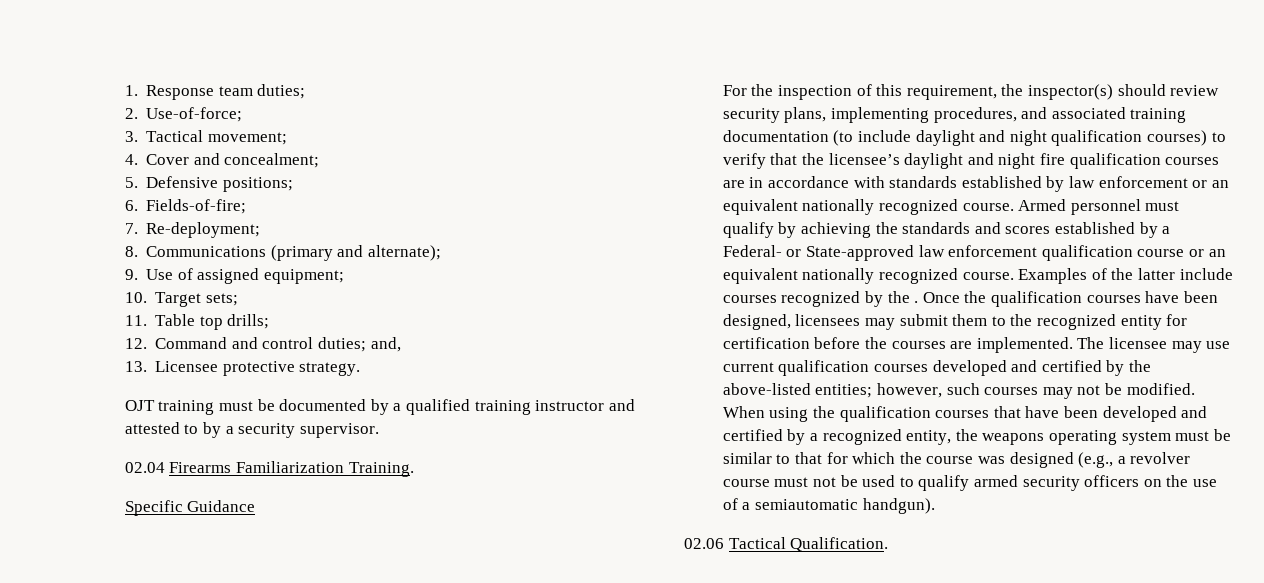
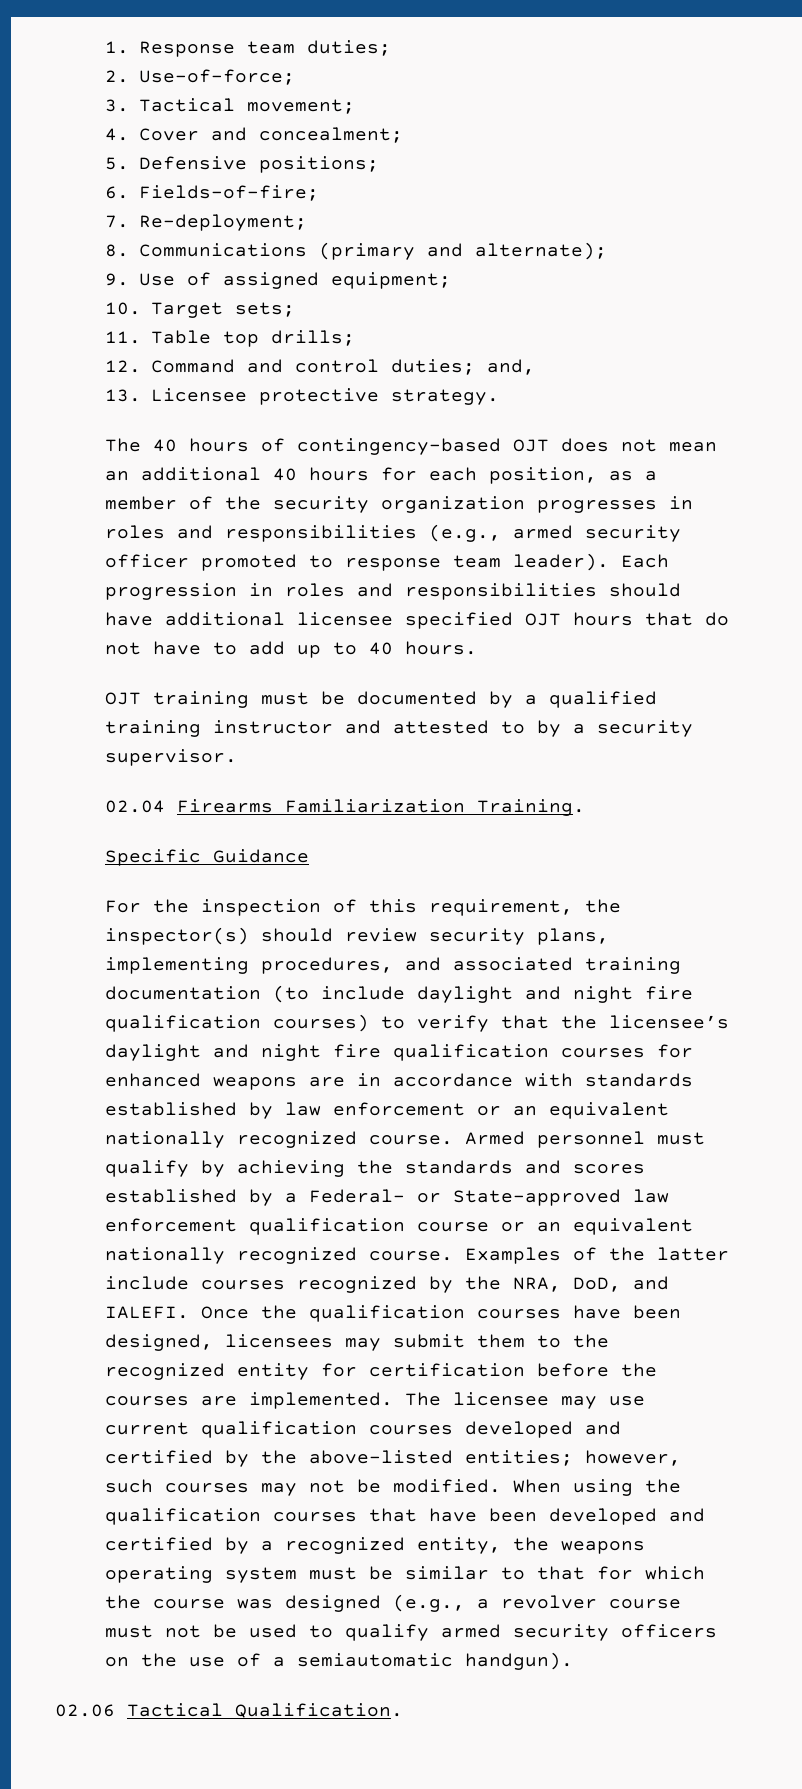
+ The 40 hours of contingency-based OJT does not mean an additional 40 hours for each position, as a member of the security organization progresses in roles and responsibilities (e.g., armed security officer promoted to response team leader). Each progression in roles and responsibilities should have additional licensee specified OJT hours that do not have to add up to 40 hours.
- For the inspection of this requirement, the inspector(s) should review security plans, implementing procedures, and associated training documentation (to include daylight and night qualification courses) to verify that the licensee’s daylight and night fire qualification courses are in accordance with standards established by law enforcement or an equivalent nationally recognized course.
+ For the inspection of this requirement, the inspector(s) should review security plans, implementing procedures, and associated training documentation (to include daylight and night fire qualification courses) to verify that the licensee’s daylight and night fire qualification courses for enhanced weapons are in accordance with standards established by law enforcement or an equivalent nationally recognized course.
- Examples of the latter include courses recognized by the .
+ Examples of the latter include courses recognized by the NRA, DoD, and IALEFI.

